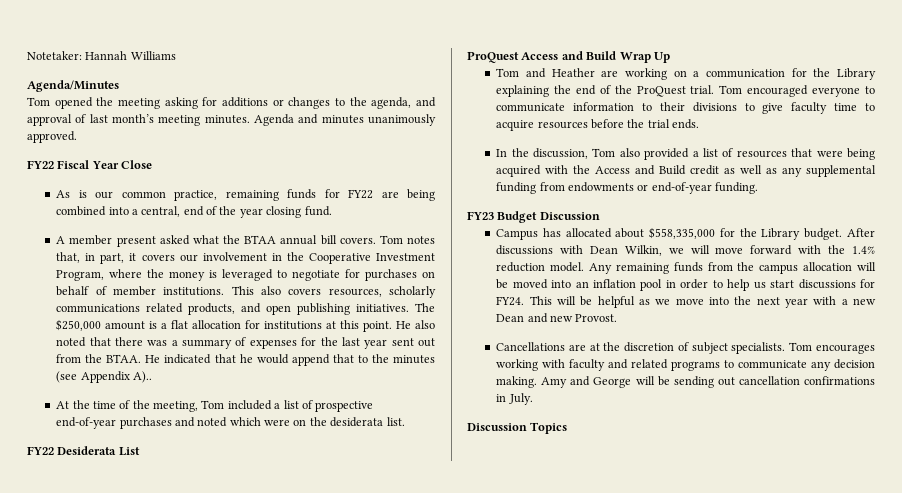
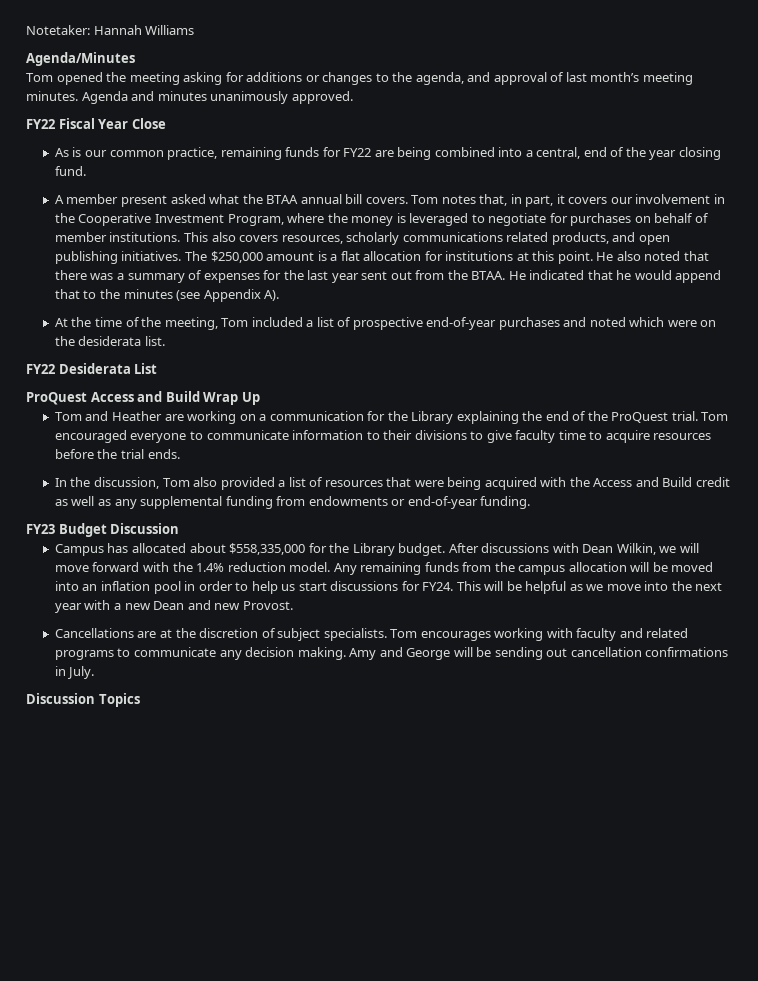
- He indicated that he would append that to the minutes (see Appendix A)..
+ He indicated that he would append that to the minutes (see Appendix A).

